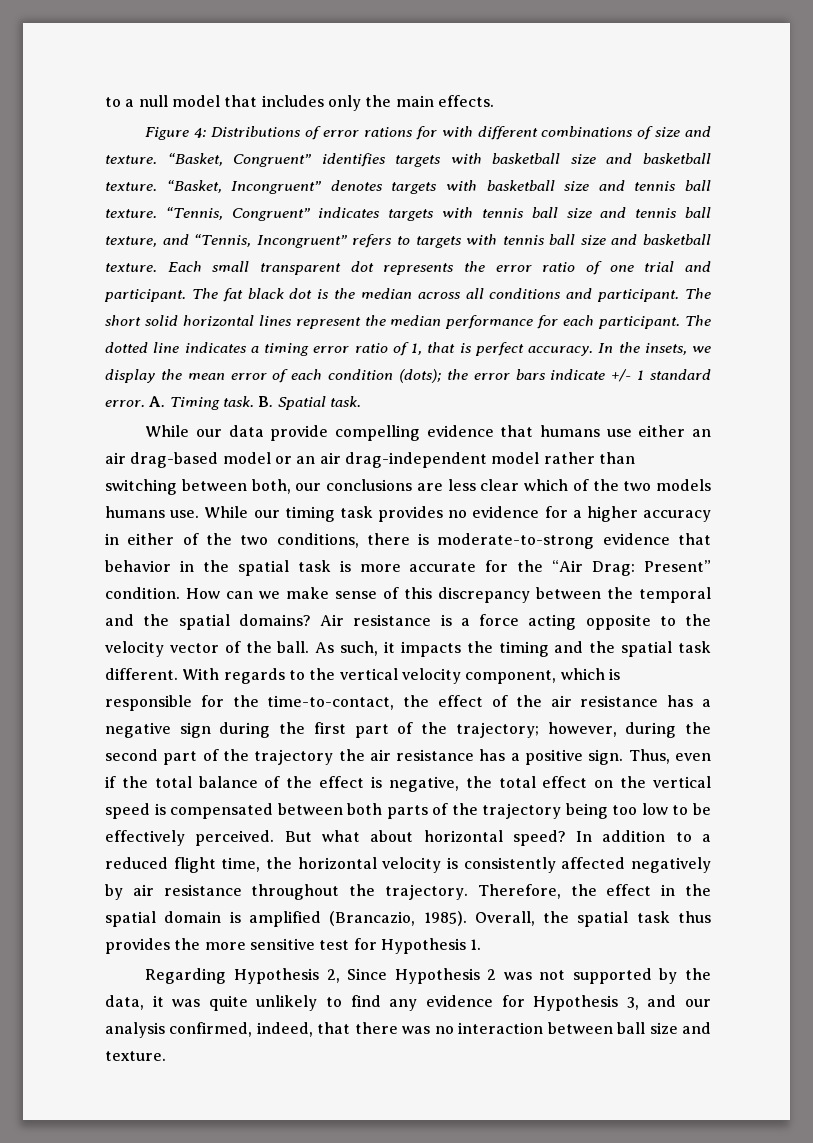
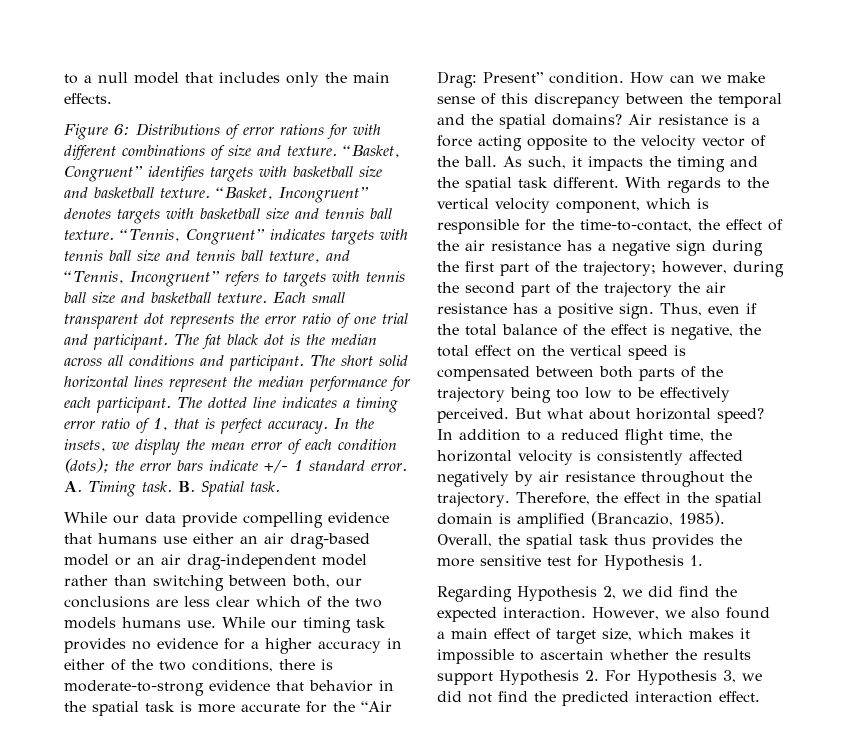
- Figure 4: Distributions of error rations for with different combinations of size and texture.
+ Figure 6: Distributions of error rations for with different combinations of size and texture.
- Regarding Hypothesis 2, Since Hypothesis 2 was not supported by the data, it was quite unlikely to find any evidence for Hypothesis 3, and our analysis confirmed, indeed, that there was no interaction between ball size and texture.
+ Regarding Hypothesis 2, we did find the expected interaction. However, we also found a main effect of target size, which makes it impossible to ascertain whether the results support Hypothesis 2. For Hypothesis 3, we did not find the predicted interaction effect.

